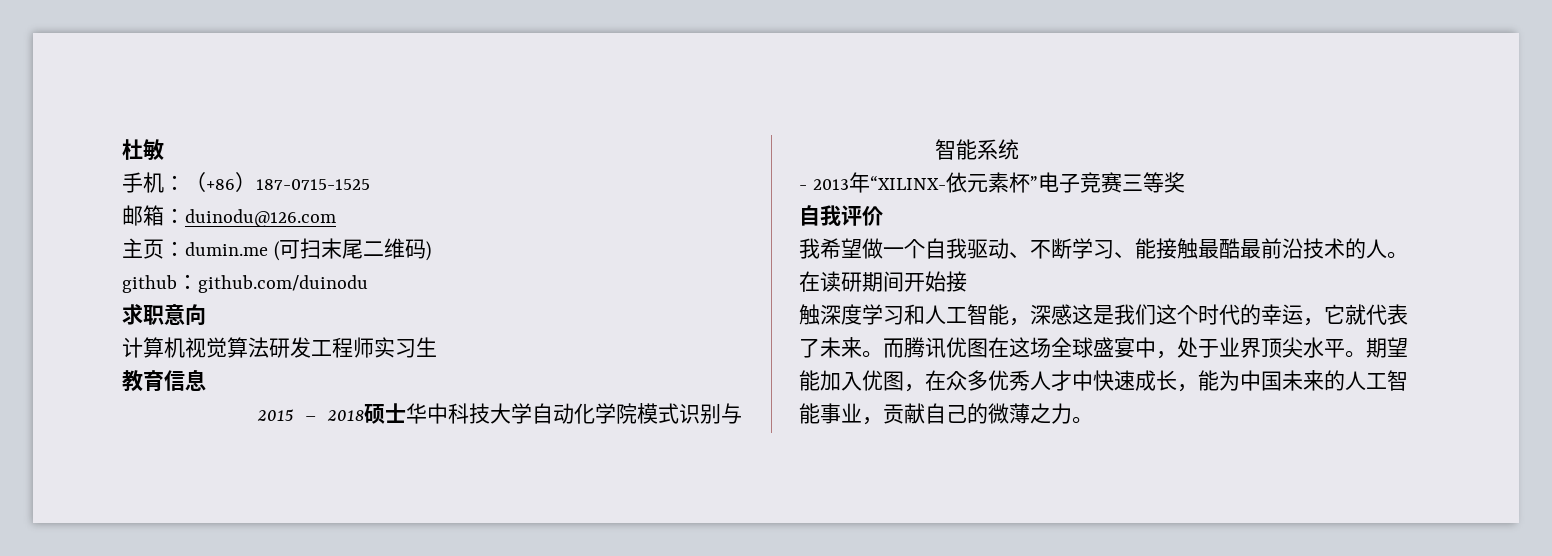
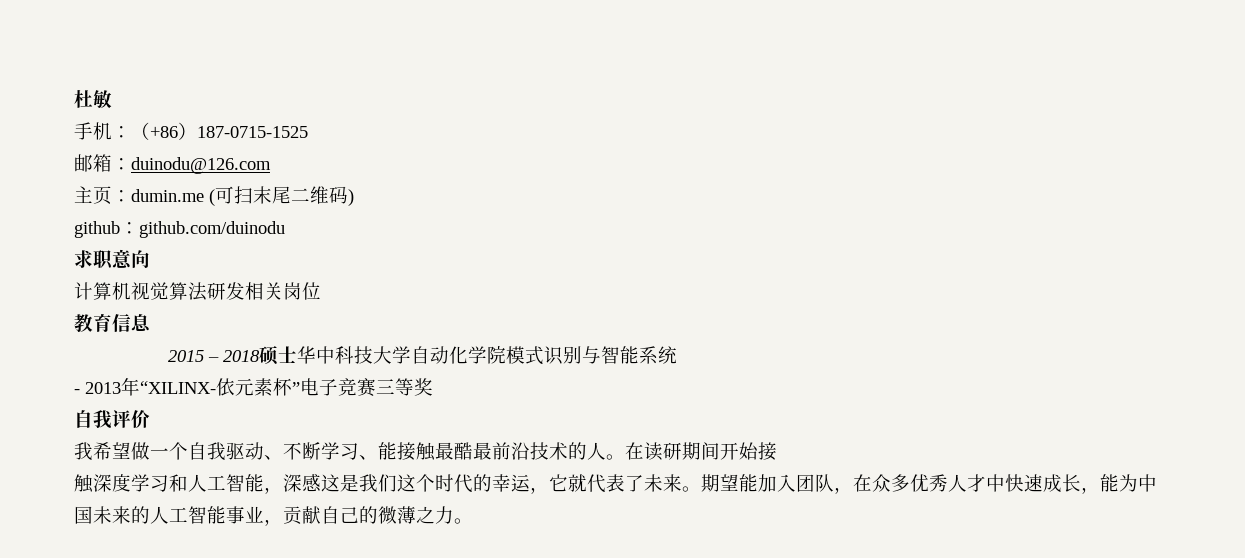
- 计算机视觉算法研发工程师实习生
+ 计算机视觉算法研发相关岗位
- 而腾讯优图在这场全球盛宴中，处于业界顶尖水平。
- 期望能加入优图，在众多优秀人才中快速成长，能为中国未来的人工智能事业，贡献自己的微薄之力。
+ 期望能加入团队，在众多优秀人才中快速成长，能为中国未来的人工智能事业，贡献自己的微薄之力。

